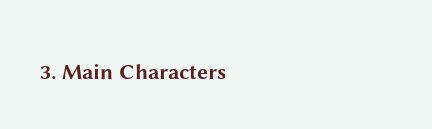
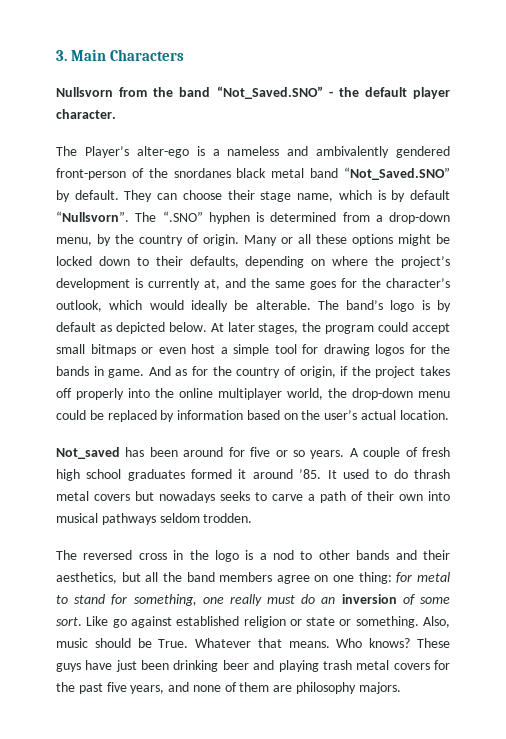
+ Nullsvorn from the band “Not_Saved.SNO” - the default player character.
+ The Player’s alter-ego is a nameless and ambivalently gendered front-person of the snordanes black metal band “Not_Saved.SNO” by default. They can choose their stage name, which is by default “Nullsvorn”. The “.SNO” hyphen is determined from a drop-down menu, by the country of origin. Many or all these options might be locked down to their defaults, depending on where the project’s development is currently at, and the same goes for the character’s outlook, which would ideally be alterable. The band’s logo is by default as depicted below. At later stages, the program could accept small bitmaps or even host a simple tool for drawing logos for the bands in game. And as for the country of origin, if the project takes off properly into the online multiplayer world, the drop-down menu could be replaced by information based on the user’s actual location.
+ Not_saved has been around for five or so years. A couple of fresh high school graduates formed it around ’85. It used to do thrash metal covers but nowadays seeks to carve a path of their own into musical pathways seldom trodden.
+ The reversed cross in the logo is a nod to other bands and their aesthetics, but all the band members agree on one thing: for metal to stand for something, one really must do an inversion of some sort. Like go against established religion or state or something. Also, music should be True. Whatever that means. Who knows? These guys have just been drinking beer and playing trash metal covers for the past five years, and none of them are philosophy majors.

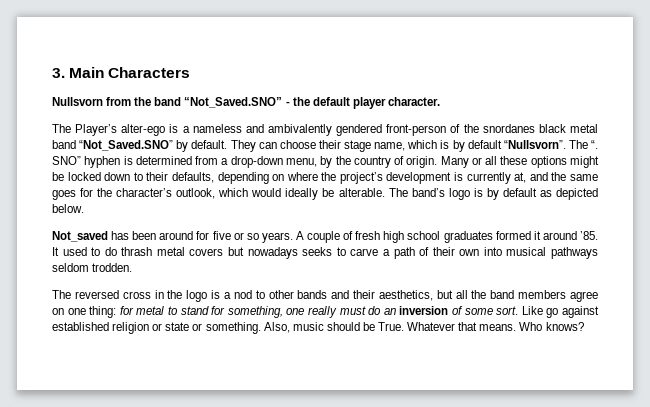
- The “.SNO” hyphen is determined from a drop-down menu, by the country of origin.
+ The “. SNO” hyphen is determined from a drop-down menu, by the country of origin.
- At later stages, the program could accept small bitmaps or even host a simple tool for drawing logos for the bands in game. And as for the country of origin, if the project takes off properly into the online multiplayer world, the drop-down menu could be replaced by information based on the user’s actual location.
- These guys have just been drinking beer and playing trash metal covers for the past five years, and none of them are philosophy majors.

